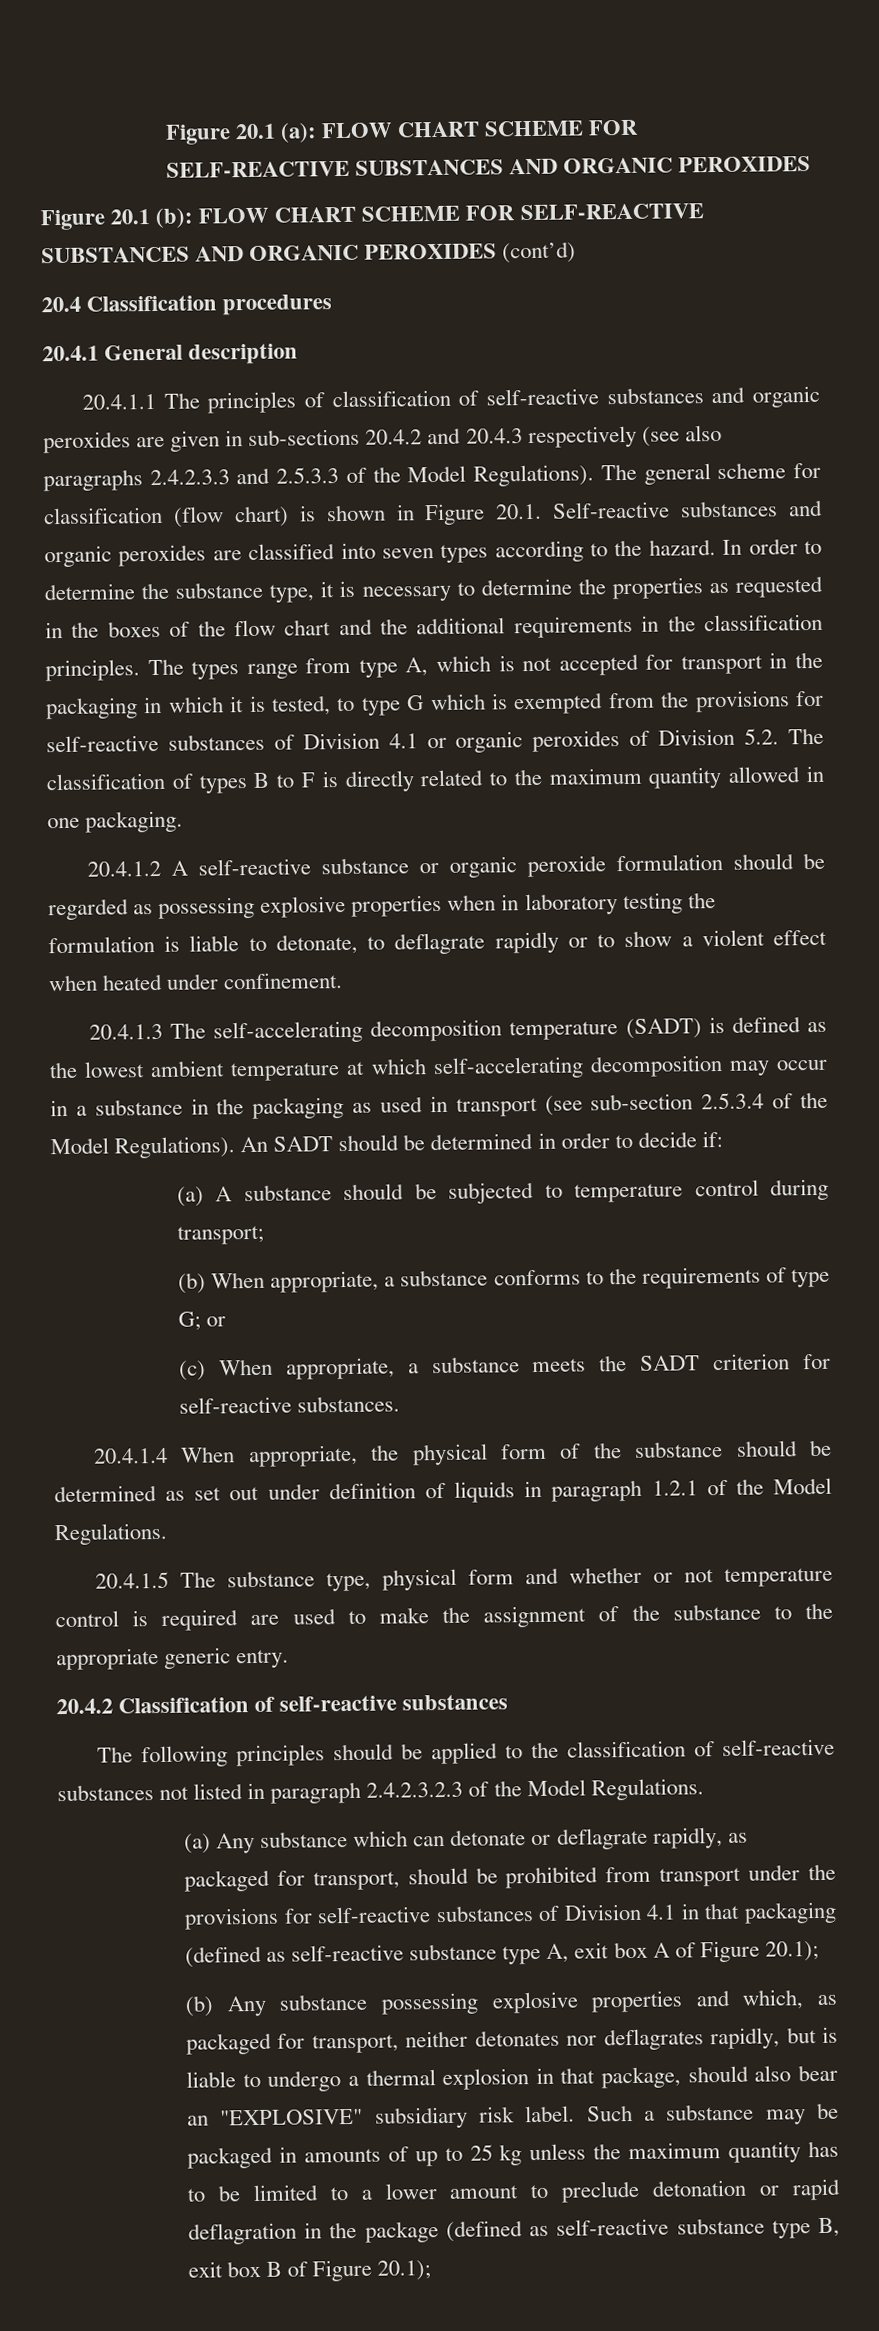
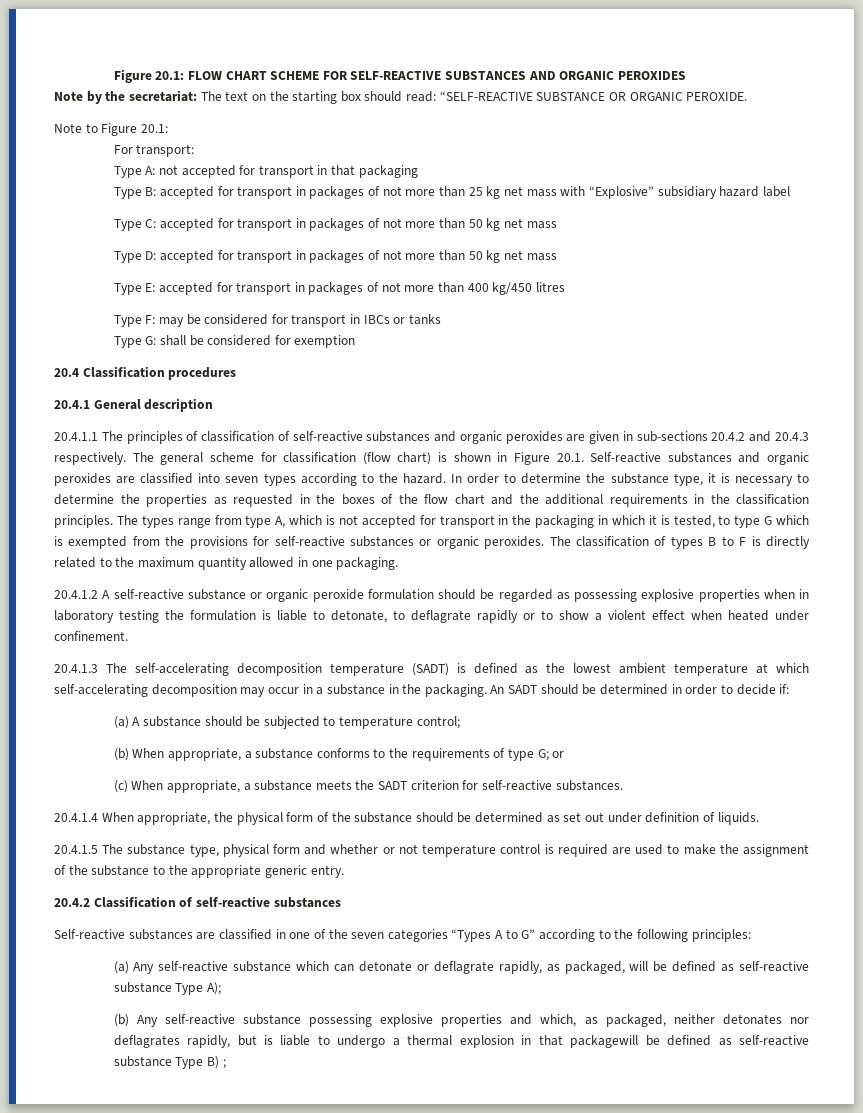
- Figure 20.1 (a): FLOW CHART SCHEME FOR SELF-REACTIVE SUBSTANCES AND ORGANIC PEROXIDES
+ Figure 20.1: FLOW CHART SCHEME FOR SELF-REACTIVE SUBSTANCES AND ORGANIC PEROXIDES
- Figure 20.1 (b): FLOW CHART SCHEME FOR SELF-REACTIVE SUBSTANCES AND ORGANIC PEROXIDES (cont’d)
+ Note by the secretariat: The text on the starting box should read: “SELF-REACTIVE SUBSTANCE OR ORGANIC PEROXIDE.
+ Note to Figure 20.1:
+ For transport:
+ Type A: not accepted for transport in that packaging
+ Type B: accepted for transport in packages of not more than 25 kg net mass with “Explosive” subsidiary hazard label
+ Type C: accepted for transport in packages of not more than 50 kg net mass
+ Type D: accepted for transport in packages of not more than 50 kg net mass
+ Type E: accepted for transport in packages of not more than 400 kg/450 litres
+ Type F: may be considered for transport in IBCs or tanks
+ Type G: shall be considered for exemption
- 20.4.1.1 The principles of classification of self-reactive substances and organic peroxides are given in sub-sections 20.4.2 and 20.4.3 respectively (see also paragraphs 2.4.2.3.3 and 2.5.3.3 of the Model Regulations).
+ 20.4.1.1 The principles of classification of self-reactive substances and organic peroxides are given in sub-sections 20.4.2 and 20.4.3 respectively.
- The types range from type A, which is not accepted for transport in the packaging in which it is tested, to type G which is exempted from the provisions for self-reactive substances of Division 4.1 or organic peroxides of Division 5.2. The classification of types B to F is directly related to the maximum quantity allowed in one packaging.
+ The types range from type A, which is not accepted for transport in the packaging in which it is tested, to type G which is exempted from the provisions for self-reactive substances or organic peroxides. The classification of types B to F is directly related to the maximum quantity allowed in one packaging.
- 20.4.1.3 The self-accelerating decomposition temperature (SADT) is defined as the lowest ambient temperature at which self-accelerating decomposition may occur in a substance in the packaging as used in transport (see sub-section 2.5.3.4 of the Model Regulations).
+ 20.4.1.3 The self-accelerating decomposition temperature (SADT) is defined as the lowest ambient temperature at which self-accelerating decomposition may occur in a substance in the packaging.
- (a) A substance should be subjected to temperature control during transport;
+ (a) A substance should be subjected to temperature control;
- 20.4.1.4 When appropriate, the physical form of the substance should be determined as set out under definition of liquids in paragraph 1.2.1 of the Model Regulations.
+ 20.4.1.4 When appropriate, the physical form of the substance should be determined as set out under definition of liquids.
- The following principles should be applied to the classification of self-reactive substances not listed in paragraph 2.4.2.3.2.3 of the Model Regulations.
+ Self-reactive substances are classified in one of the seven categories “Types A to G” according to the following principles:
- (a) Any substance which can detonate or deflagrate rapidly, as packaged for transport, should be prohibited from transport under the provisions for self-reactive substances of Division 4.1 in that packaging (defined as self-reactive substance type A, exit box A of Figure 20.1);
+ (a) Any self-reactive substance which can detonate or deflagrate rapidly, as packaged, will be defined as self-reactive substance Type A);
- (b) Any substance possessing explosive properties and which, as packaged for transport, neither detonates nor deflagrates rapidly, but is liable to undergo a thermal explosion in that package, should also bear an "EXPLOSIVE" subsidiary risk label. Such a substance may be packaged in amounts of up to 25 kg unless the maximum quantity has to be limited to a lower amount to preclude detonation or rapid deflagration in the package (defined as self-reactive substance type B, exit box B of Figure 20.1);
+ (b) Any self-reactive substance possessing explosive properties and which, as packaged, neither detonates nor deflagrates rapidly, but is liable to undergo a thermal explosion in that packagewill be defined as self-reactive substance Type B) ;

